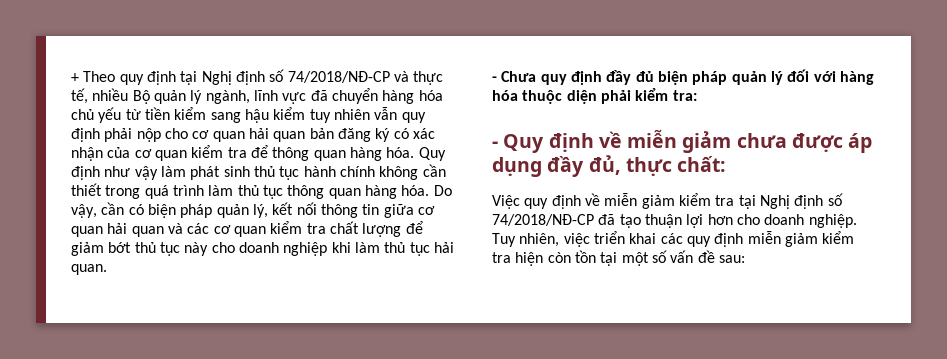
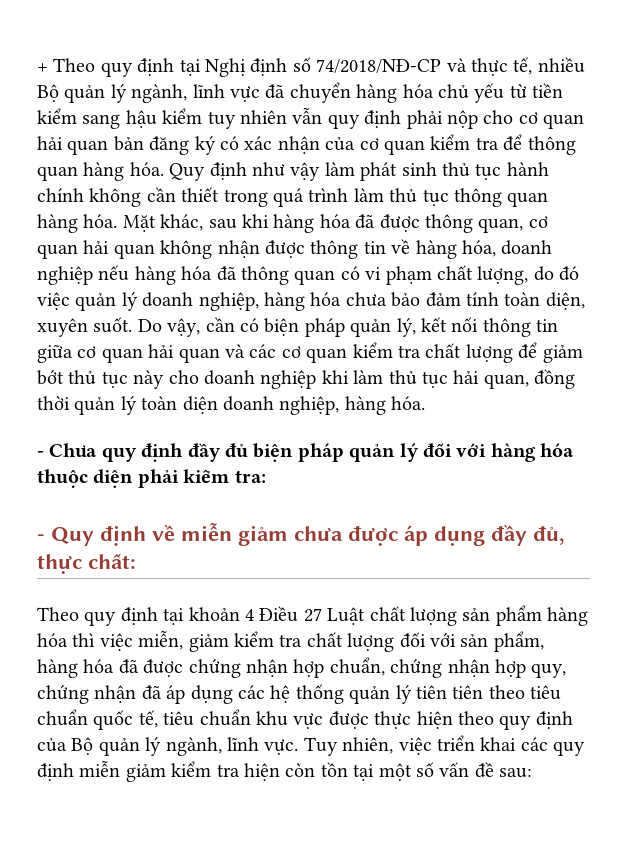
+ Mặt khác, sau khi hàng hóa đã được thông quan, cơ quan hải quan không nhận được thông tin về hàng hóa, doanh nghiệp nếu hàng hóa đã thông quan có vi phạm chất lượng, do đó việc quản lý doanh nghiệp, hàng hóa chưa bảo đảm tính toàn diện, xuyên suốt.
- Do vậy, cần có biện pháp quản lý, kết nối thông tin giữa cơ quan hải quan và các cơ quan kiểm tra chất lượng để giảm bớt thủ tục này cho doanh nghiệp khi làm thủ tục hải quan.
+ Do vậy, cần có biện pháp quản lý, kết nối thông tin giữa cơ quan hải quan và các cơ quan kiểm tra chất lượng để giảm bớt thủ tục này cho doanh nghiệp khi làm thủ tục hải quan, đồng thời quản lý toàn diện doanh nghiệp, hàng hóa.
- Việc quy định về miễn giảm kiểm tra tại Nghị định số 74/2018/NĐ-CP đã tạo thuận lợi hơn cho doanh nghiệp.
+ Theo quy định tại khoản 4 Điều 27 Luật chất lượng sản phẩm hàng hóa thì việc miễn, giảm kiểm tra chất lượng đối với sản phẩm, hàng hóa đã được chứng nhận hợp chuẩn, chứng nhận hợp quy, chứng nhận đã áp dụng các hệ thống quản lý tiên tiên theo tiêu chuẩn quốc tế, tiêu chuẩn khu vực được thực hiện theo quy định của Bộ quản lý ngành, lĩnh vực.

